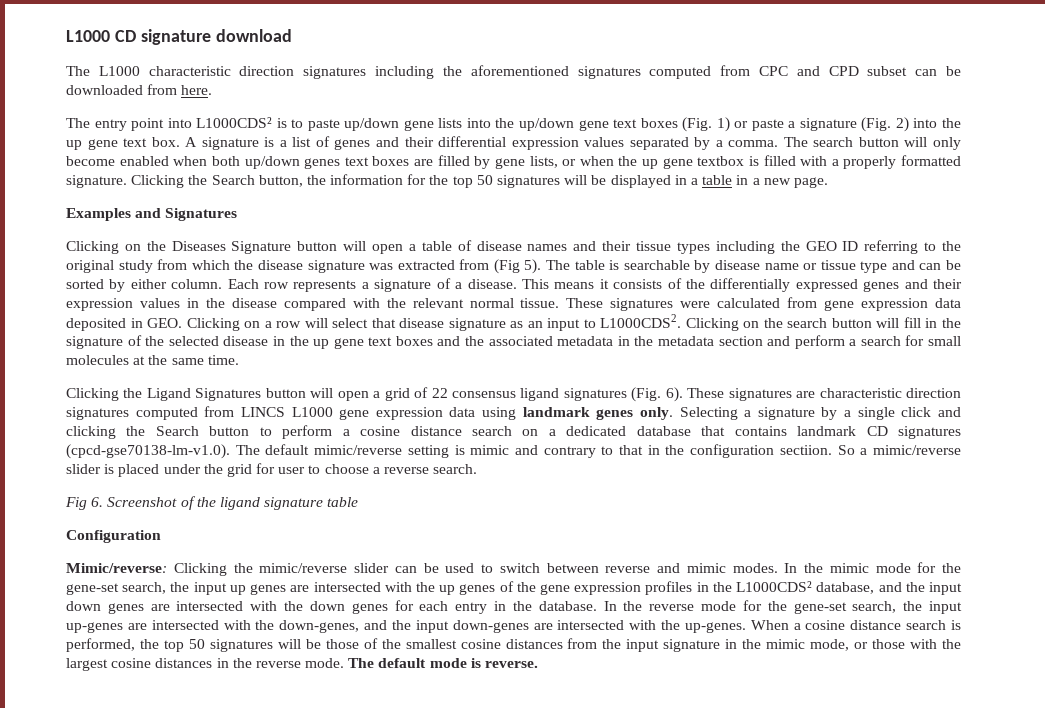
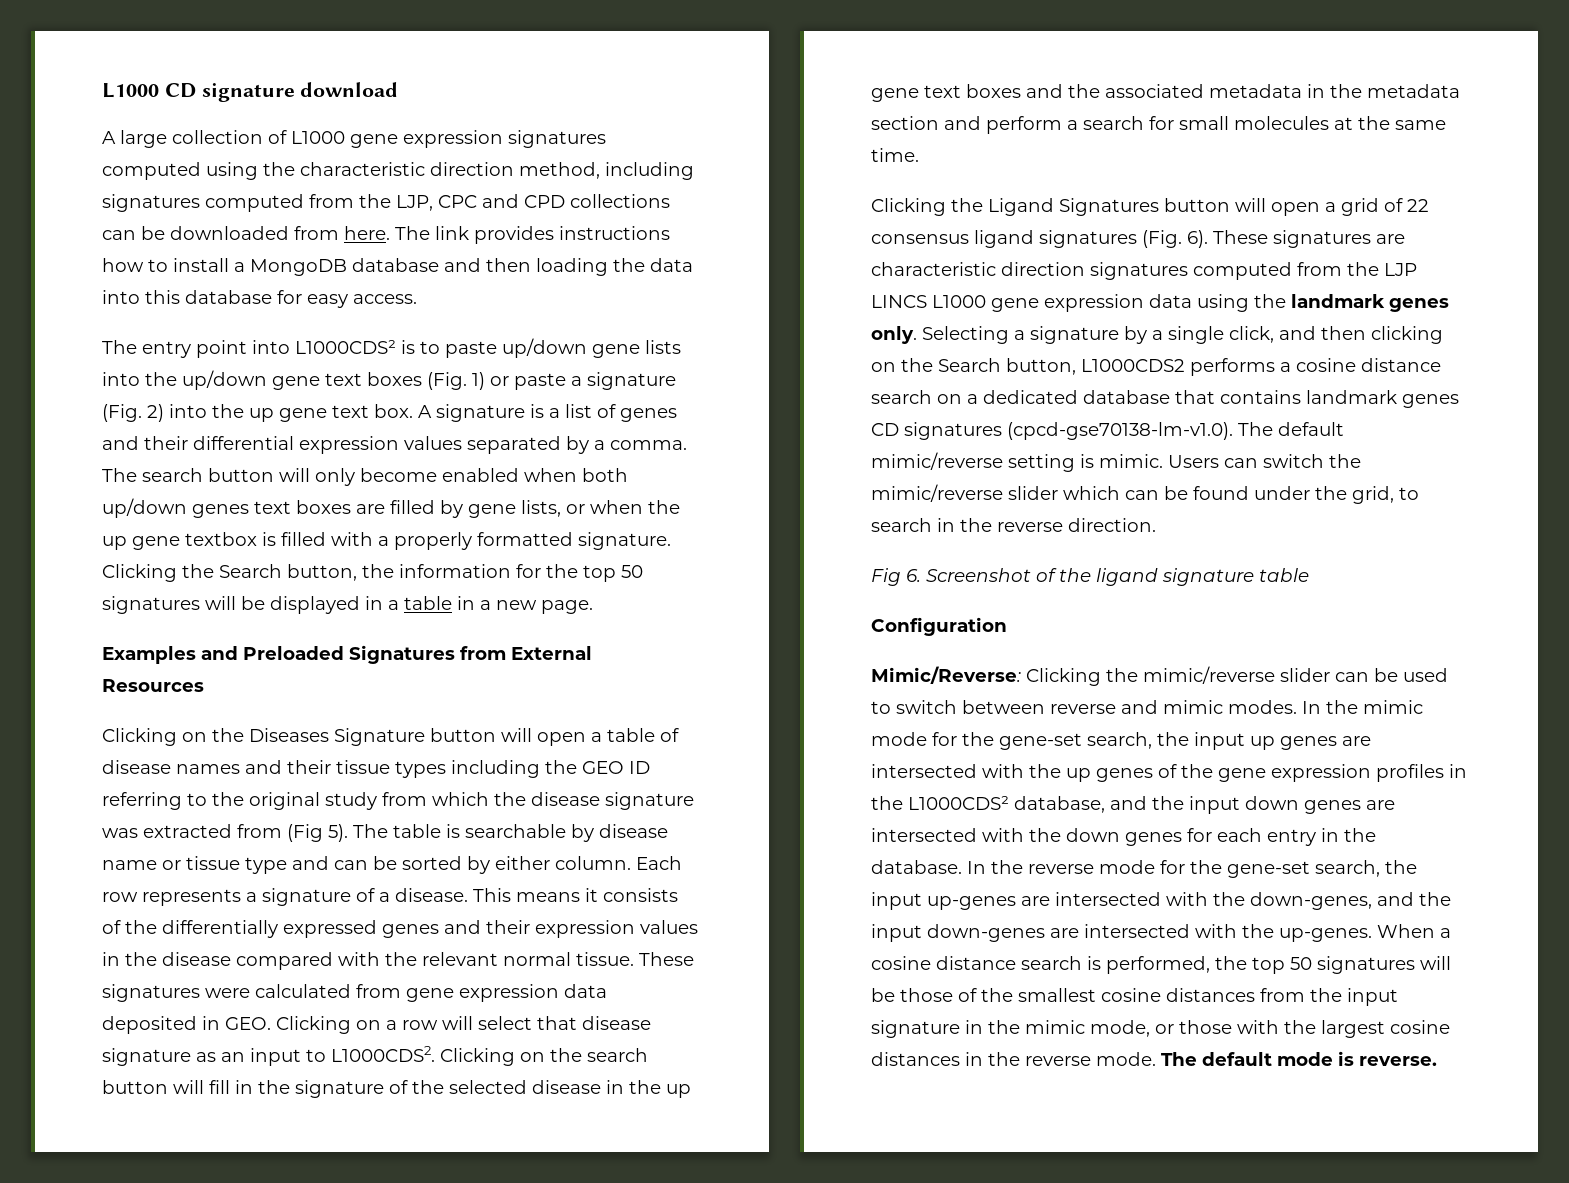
- The L1000 characteristic direction signatures including the aforementioned signatures computed from CPC and CPD subset can be downloaded from here.
+ A large collection of L1000 gene expression signatures computed using the characteristic direction method, including signatures computed from the LJP, CPC and CPD collections can be downloaded from here. The link provides instructions how to install a MongoDB database and then loading the data into this database for easy access.
- Examples and Signatures
+ Examples and Preloaded Signatures from External Resources
- These signatures are characteristic direction signatures computed from LINCS L1000 gene expression data using landmark genes only.
+ These signatures are characteristic direction signatures computed from the LJP LINCS L1000 gene expression data using the landmark genes only.
- Selecting a signature by a single click and clicking the Search button to perform a cosine distance search on a dedicated database that contains landmark CD signatures (cpcd-gse70138-lm-v1.0). The default mimic/reverse setting is mimic and contrary to that in the configuration sectiion. So a mimic/reverse slider is placed under the grid for user to choose a reverse search.
+ Selecting a signature by a single click, and then clicking on the Search button, L1000CDS2 performs a cosine distance search on a dedicated database that contains landmark genes CD signatures (cpcd-gse70138-lm-v1.0). The default mimic/reverse setting is mimic. Users can switch the mimic/reverse slider which can be found under the grid, to search in the reverse direction.
- Mimic/reverse: Clicking the mimic/reverse slider can be used to switch between reverse and mimic modes.
+ Mimic/Reverse: Clicking the mimic/reverse slider can be used to switch between reverse and mimic modes.

